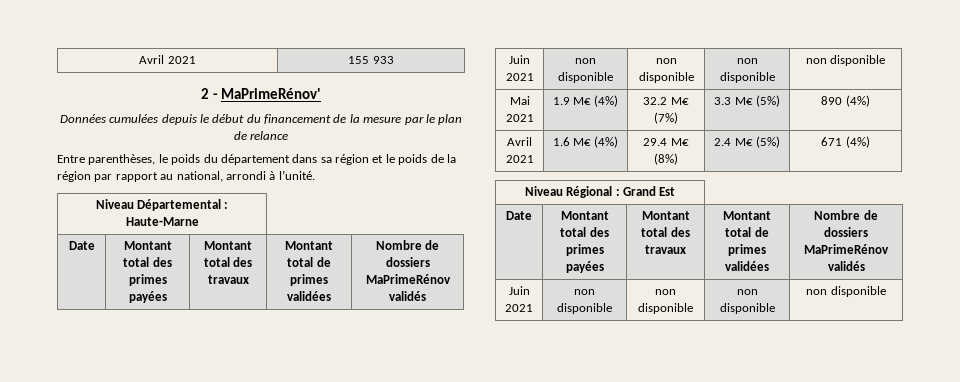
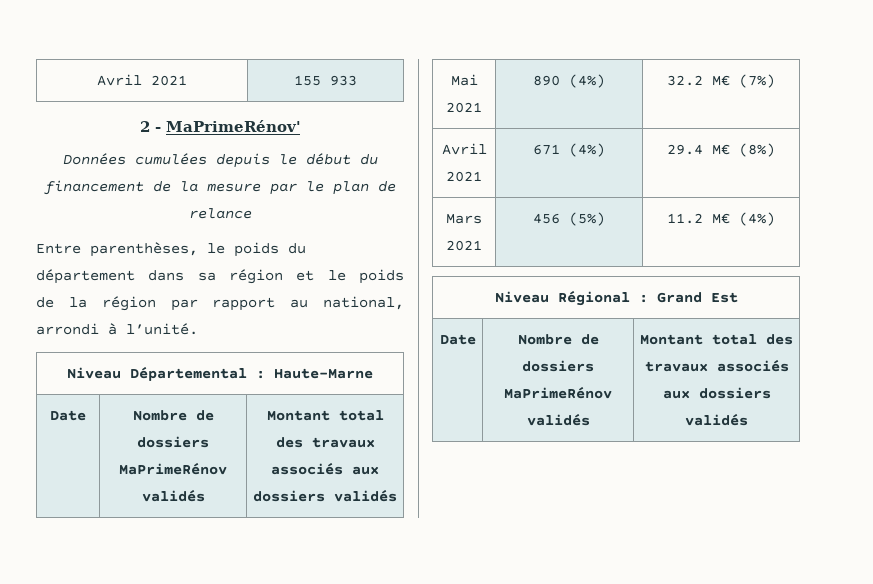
  Niveau Départemental : Haute-Marne
- Date | Montant total des primes payées | Montant total des travaux | Montant total de primes validées | Nombre de dossiers MaPrimeRénov validés
- Juin 2021 | non disponible | non disponible | non disponible | non disponible
+ Date | Nombre de dossiers MaPrimeRénov validés | Montant total des travaux associés aux dossiers validés
- Mai 2021 | 1.9 M€ (4%) | 32.2 M€ (7%) | 3.3 M€ (5%) | 890 (4%)
- Avril 2021 | 1.6 M€ (4%) | 29.4 M€ (8%) | 2.4 M€ (5%) | 671 (4%)
+ Mai 2021 | 890 (4%) | 32.2 M€ (7%)
+ Avril 2021 | 671 (4%) | 29.4 M€ (8%)
+ Mars 2021 | 456 (5%) | 11.2 M€ (4%)
  Niveau Régional : Grand Est
- Date | Montant total des primes payées | Montant total des travaux | Montant total de primes validées | Nombre de dossiers MaPrimeRénov validés
- Juin 2021 | non disponible | non disponible | non disponible | non disponible
+ Date | Nombre de dossiers MaPrimeRénov validés | Montant total des travaux associés aux dossiers validés

